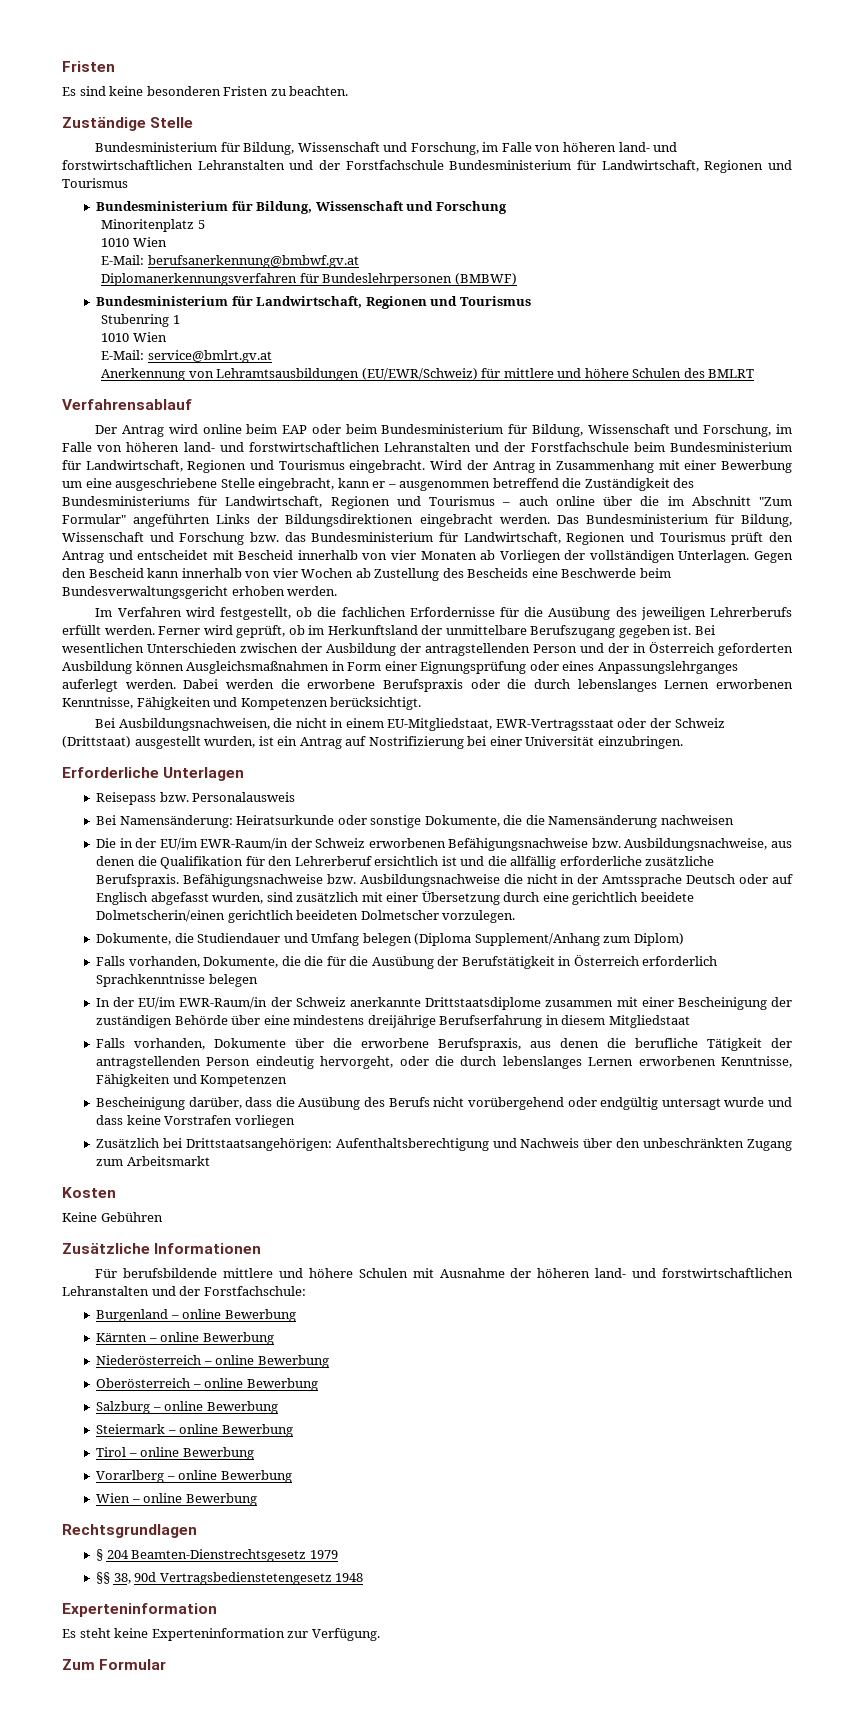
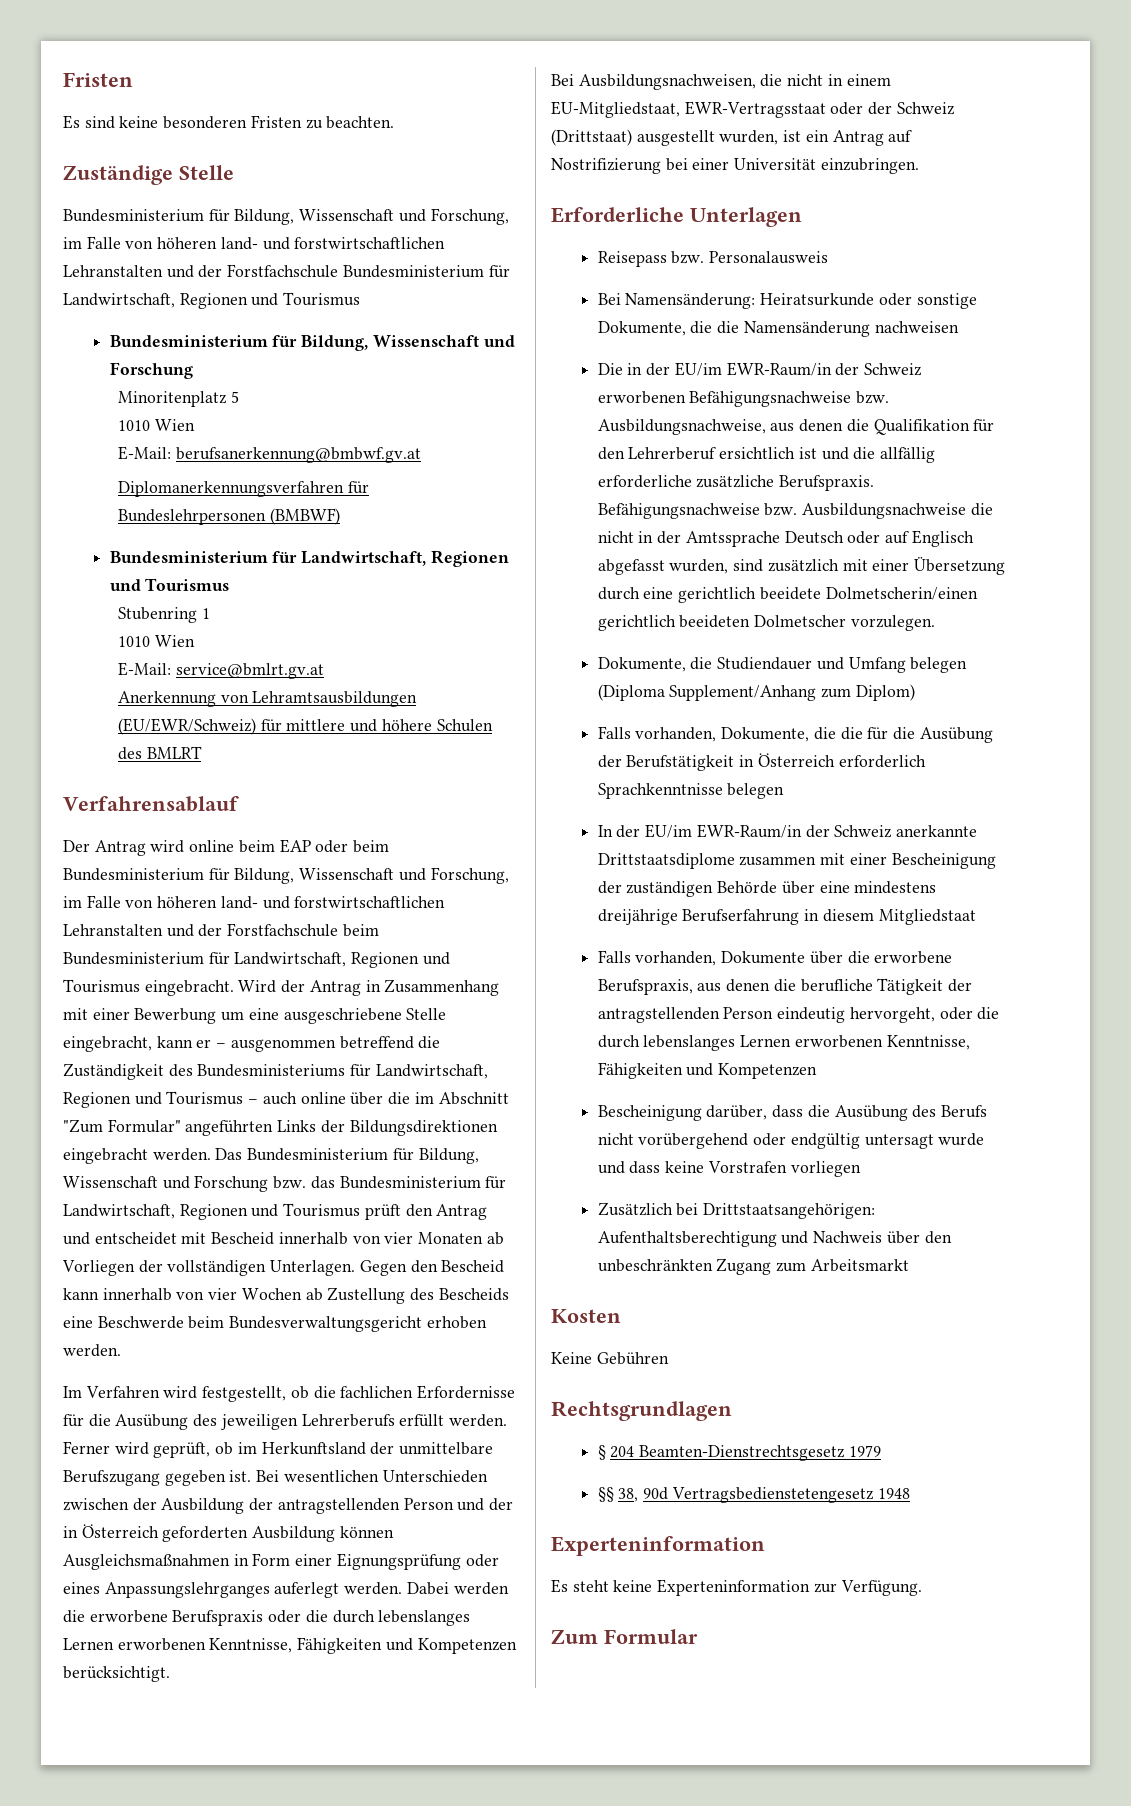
- Zusätzliche Informationen
- Für berufsbildende mittlere und höhere Schulen mit Ausnahme der höheren land- und forstwirtschaftlichen Lehranstalten und der Forstfachschule:
- Burgenland – online Bewerbung
- Kärnten – online Bewerbung
- Niederösterreich – online Bewerbung
- Oberösterreich – online Bewerbung
- Salzburg – online Bewerbung
- Steiermark – online Bewerbung
- Tirol – online Bewerbung
- Vorarlberg – online Bewerbung
- Wien – online Bewerbung

